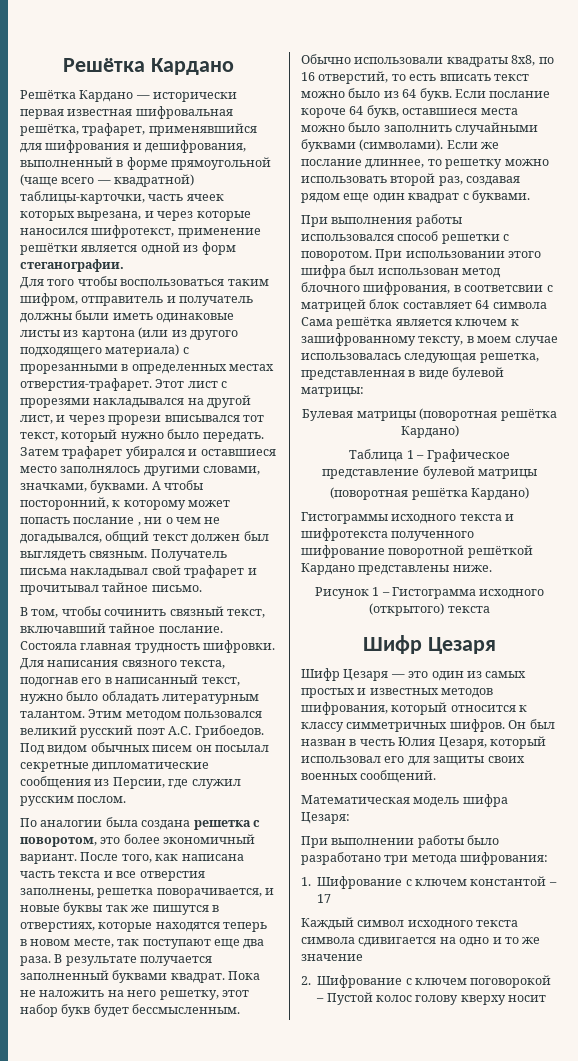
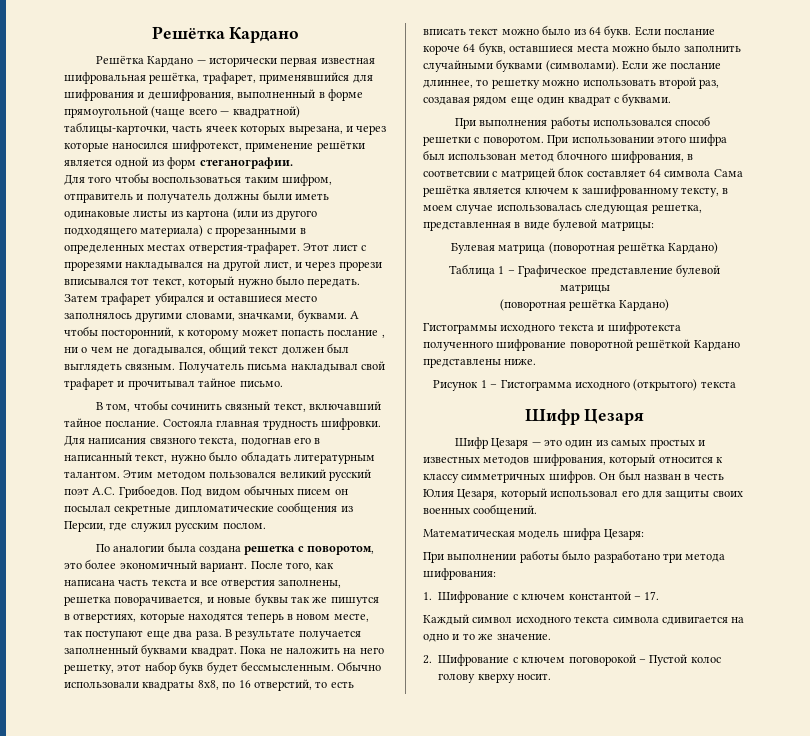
- Булевая матрицы (поворотная решётка Кардано)
+ Булевая матрица (поворотная решётка Кардано)
- 1. Шифрование с ключем константой – 17
+ 1. Шифрование с ключем константой – 17.
- Каждый символ исходного текста символа сдивигается на одно и то же значение
+ Каждый символ исходного текста символа сдивигается на одно и то же значение.
- 2. Шифрование с ключем поговорокой – Пустой колос голову кверху носит
+ 2. Шифрование с ключем поговорокой – Пустой колос голову кверху носит.

